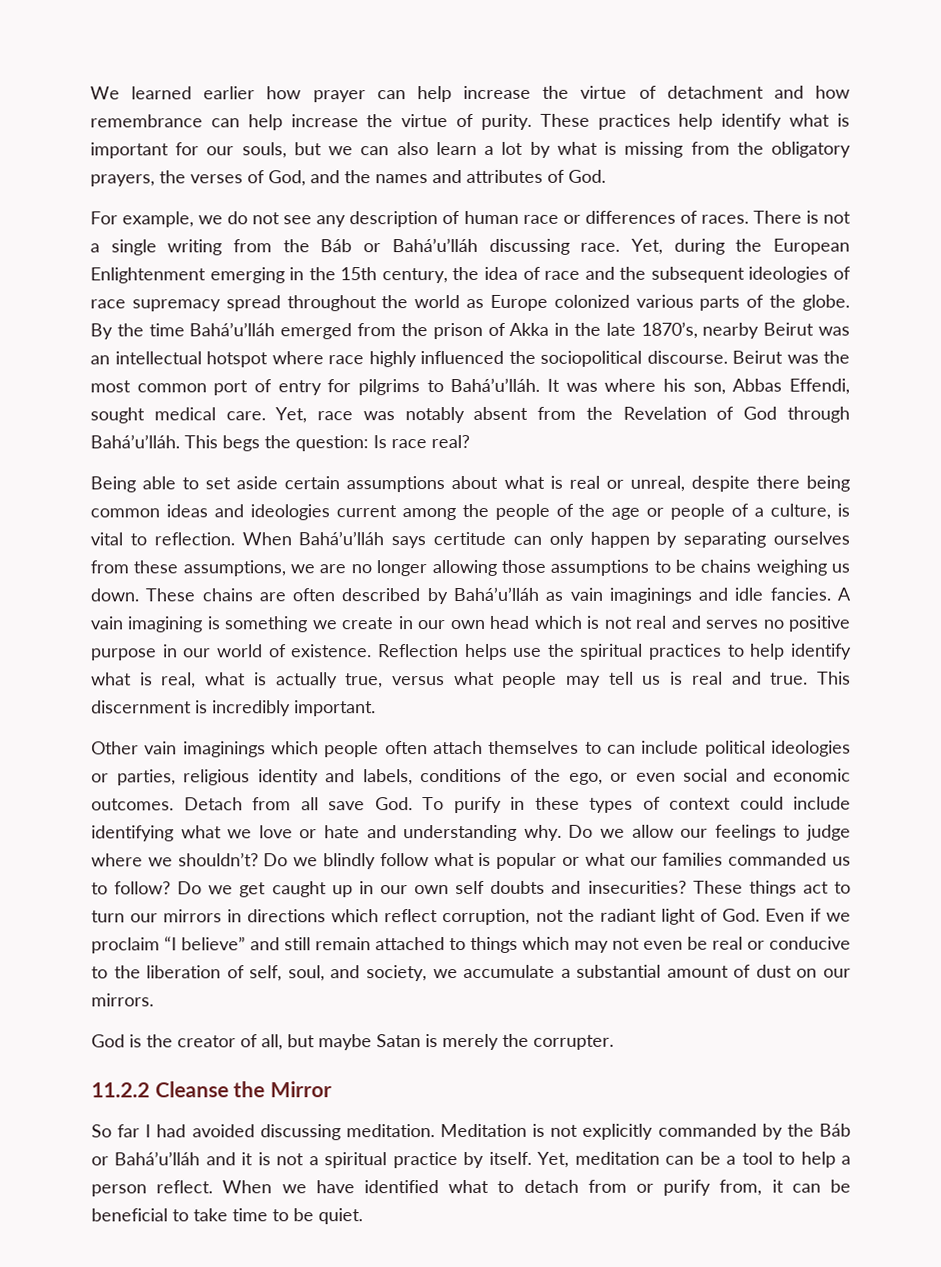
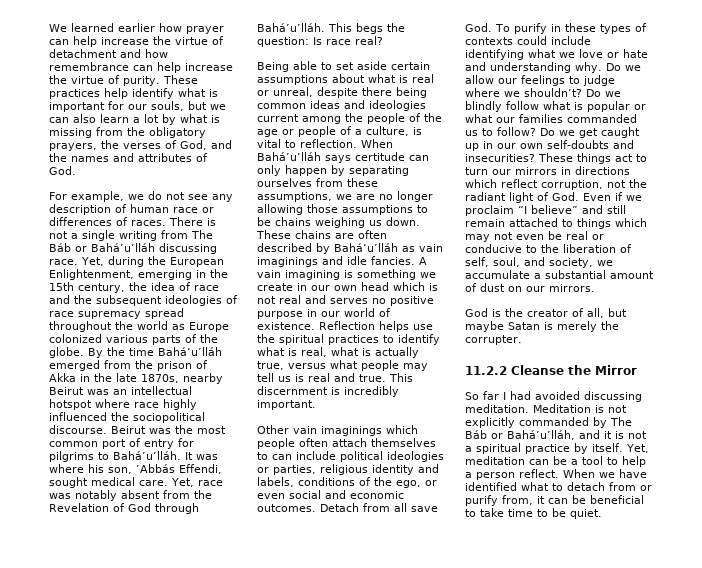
- There is not a single writing from the Báb or Bahá’u’lláh discussing race.
+ There is not a single writing from The Báb or Bahá’u’lláh discussing race.
- Yet, during the European Enlightenment emerging in the 15th century, the idea of race and the subsequent ideologies of race supremacy spread throughout the world as Europe colonized various parts of the globe.
+ Yet, during the European Enlightenment, emerging in the 15th century, the idea of race and the subsequent ideologies of race supremacy spread throughout the world as Europe colonized various parts of the globe.
- By the time Bahá’u’lláh emerged from the prison of Akka in the late 1870’s, nearby Beirut was an intellectual hotspot where race highly influenced the sociopolitical discourse.
+ By the time Bahá’u’lláh emerged from the prison of Akka in the late 1870s, nearby Beirut was an intellectual hotspot where race highly influenced the sociopolitical discourse.
- It was where his son, Abbas Effendi, sought medical care.
+ It was where his son, ’Abbás Effendi, sought medical care.
- Reflection helps use the spiritual practices to help identify what is real, what is actually true, versus what people may tell us is real and true.
+ Reflection helps use the spiritual practices to identify what is real, what is actually true, versus what people may tell us is real and true.
- Detach from all save God. To purify in these types of context could include identifying what we love or hate and understanding why.
+ Detach from all save God. To purify in these types of contexts could include identifying what we love or hate and understanding why.
- Do we get caught up in our own self doubts and insecurities?
+ Do we get caught up in our own self-doubts and insecurities?
- Meditation is not explicitly commanded by the Báb or Bahá’u’lláh and it is not a spiritual practice by itself.
+ Meditation is not explicitly commanded by The Báb or Bahá’u’lláh, and it is not a spiritual practice by itself.

